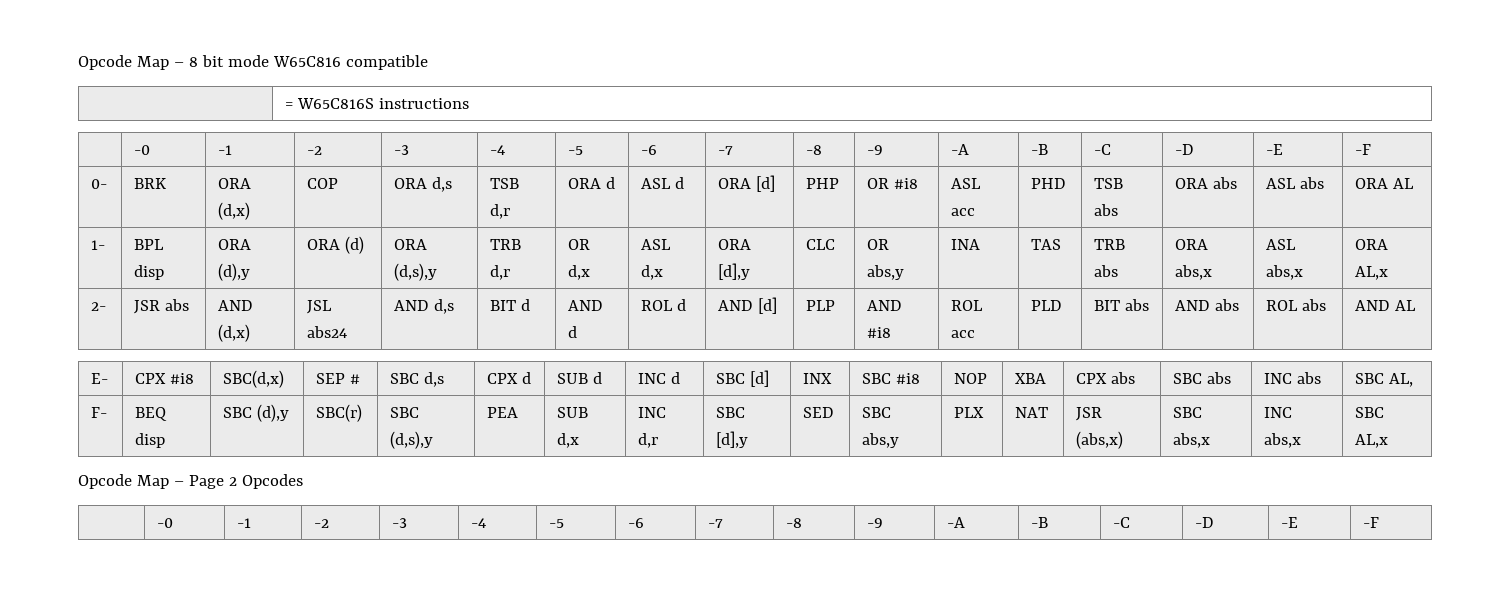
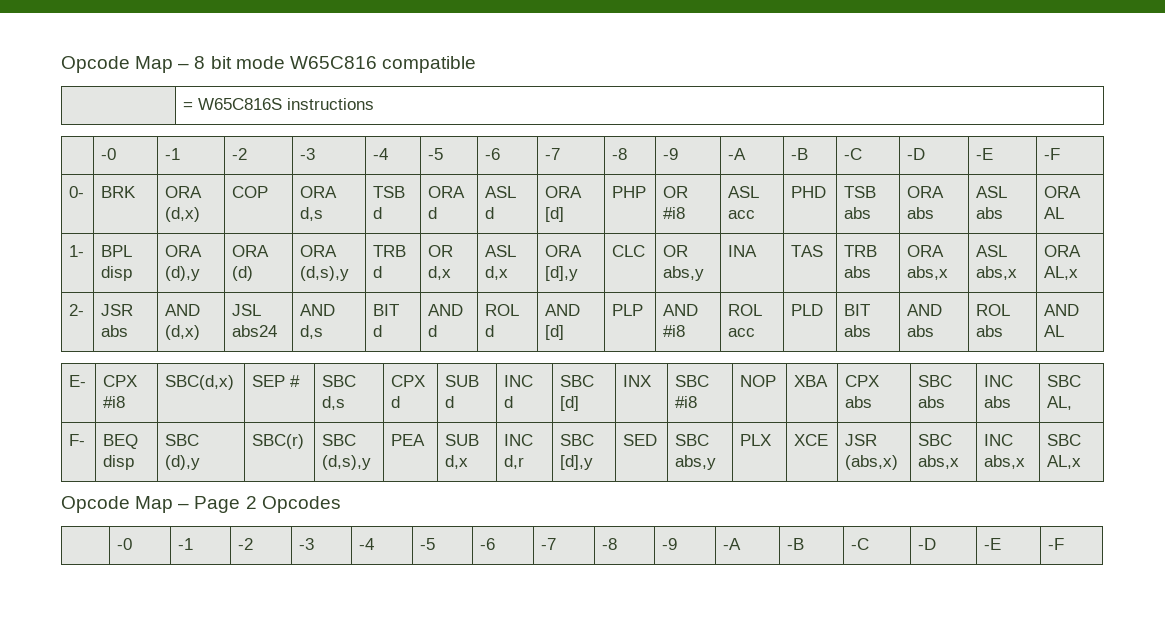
- 0- | BRK | ORA (d,x) | COP | ORA d,s | TSB d,r | ORA d | ASL d | ORA [d] | PHP | OR #i8 | ASL acc | PHD | TSB abs | ORA abs | ASL abs | ORA AL
+ 0- | BRK | ORA (d,x) | COP | ORA d,s | TSB d | ORA d | ASL d | ORA [d] | PHP | OR #i8 | ASL acc | PHD | TSB abs | ORA abs | ASL abs | ORA AL
- 1- | BPL disp | ORA (d),y | ORA (d) | ORA (d,s),y | TRB d,r | OR d,x | ASL d,x | ORA [d],y | CLC | OR abs,y | INA | TAS | TRB abs | ORA abs,x | ASL abs,x | ORA AL,x
+ 1- | BPL disp | ORA (d),y | ORA (d) | ORA (d,s),y | TRB d | OR d,x | ASL d,x | ORA [d],y | CLC | OR abs,y | INA | TAS | TRB abs | ORA abs,x | ASL abs,x | ORA AL,x
- F- | BEQ disp | SBC (d),y | SBC(r) | SBC (d,s),y | PEA | SUB d,x | INC d,r | SBC [d],y | SED | SBC abs,y | PLX | NAT | JSR (abs,x) | SBC abs,x | INC abs,x | SBC AL,x
+ F- | BEQ disp | SBC (d),y | SBC(r) | SBC (d,s),y | PEA | SUB d,x | INC d,r | SBC [d],y | SED | SBC abs,y | PLX | XCE | JSR (abs,x) | SBC abs,x | INC abs,x | SBC AL,x

